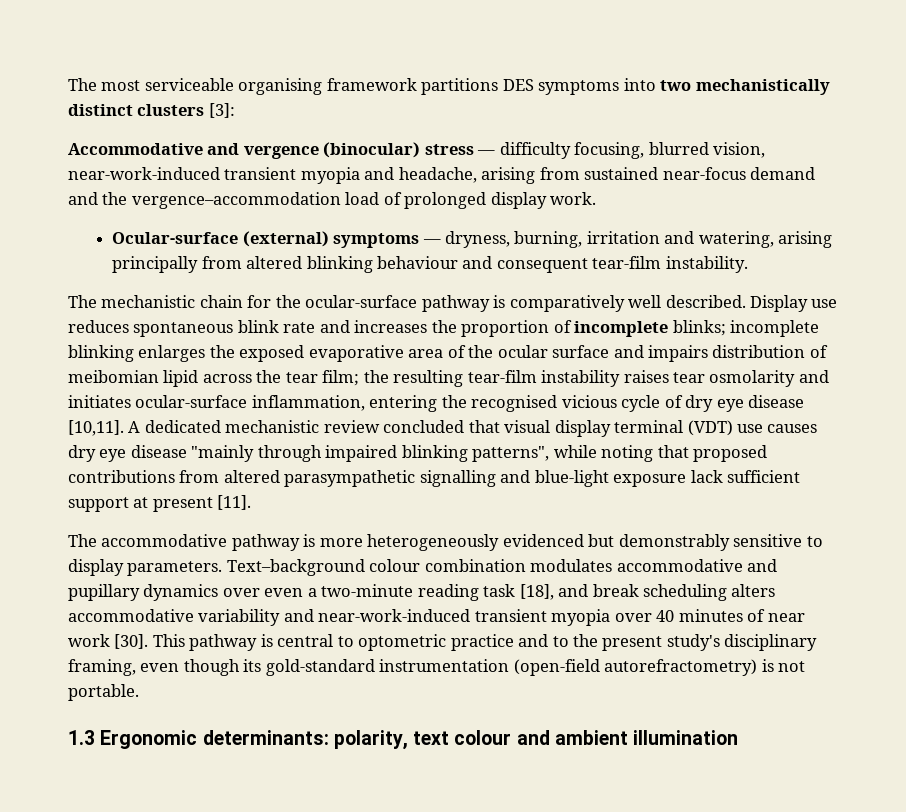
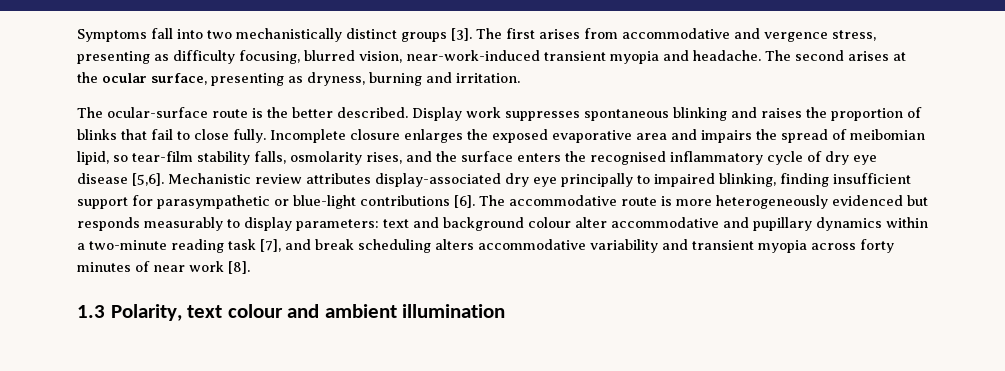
- The most serviceable organising framework partitions DES symptoms into two mechanistically distinct clusters [3]:
- Accommodative and vergence (binocular) stress — difficulty focusing, blurred vision, near-work-induced transient myopia and headache, arising from sustained near-focus demand and the vergence–accommodation load of prolonged display work.
- Ocular-surface (external) symptoms — dryness, burning, irritation and watering, arising principally from altered blinking behaviour and consequent tear-film instability.
- The mechanistic chain for the ocular-surface pathway is comparatively well described. Display use reduces spontaneous blink rate and increases the proportion of incomplete blinks; incomplete blinking enlarges the exposed evaporative area of the ocular surface and impairs distribution of meibomian lipid across the tear film; the resulting tear-film instability raises tear osmolarity and initiates ocular-surface inflammation, entering the recognised vicious cycle of dry eye disease [10,11]. A dedicated mechanistic review concluded that visual display terminal (VDT) use causes dry eye disease "mainly through impaired blinking patterns", while noting that proposed contributions from altered parasympathetic signalling and blue-light exposure lack sufficient support at present [11].
- The accommodative pathway is more heterogeneously evidenced but demonstrably sensitive to display parameters. Text–background colour combination modulates accommodative and pupillary dynamics over even a two-minute reading task [18], and break scheduling alters accommodative variability and near-work-induced transient myopia over 40 minutes of near work [30]. This pathway is central to optometric practice and to the present study's disciplinary framing, even though its gold-standard instrumentation (open-field autorefractometry) is not portable.
- 1.3 Ergonomic determinants: polarity, text colour and ambient illumination
+ Symptoms fall into two mechanistically distinct groups [3]. The first arises from accommodative and vergence stress, presenting as difficulty focusing, blurred vision, near-work-induced transient myopia and headache. The second arises at the ocular surface, presenting as dryness, burning and irritation.
+ The ocular-surface route is the better described. Display work suppresses spontaneous blinking and raises the proportion of blinks that fail to close fully. Incomplete closure enlarges the exposed evaporative area and impairs the spread of meibomian lipid, so tear-film stability falls, osmolarity rises, and the surface enters the recognised inflammatory cycle of dry eye disease [5,6]. Mechanistic review attributes display-associated dry eye principally to impaired blinking, finding insufficient support for parasympathetic or blue-light contributions [6]. The accommodative route is more heterogeneously evidenced but responds measurably to display parameters: text and background colour alter accommodative and pupillary dynamics within a two-minute reading task [7], and break scheduling alters accommodative variability and transient myopia across forty minutes of near work [8].
+ 1.3 Polarity, text colour and ambient illumination

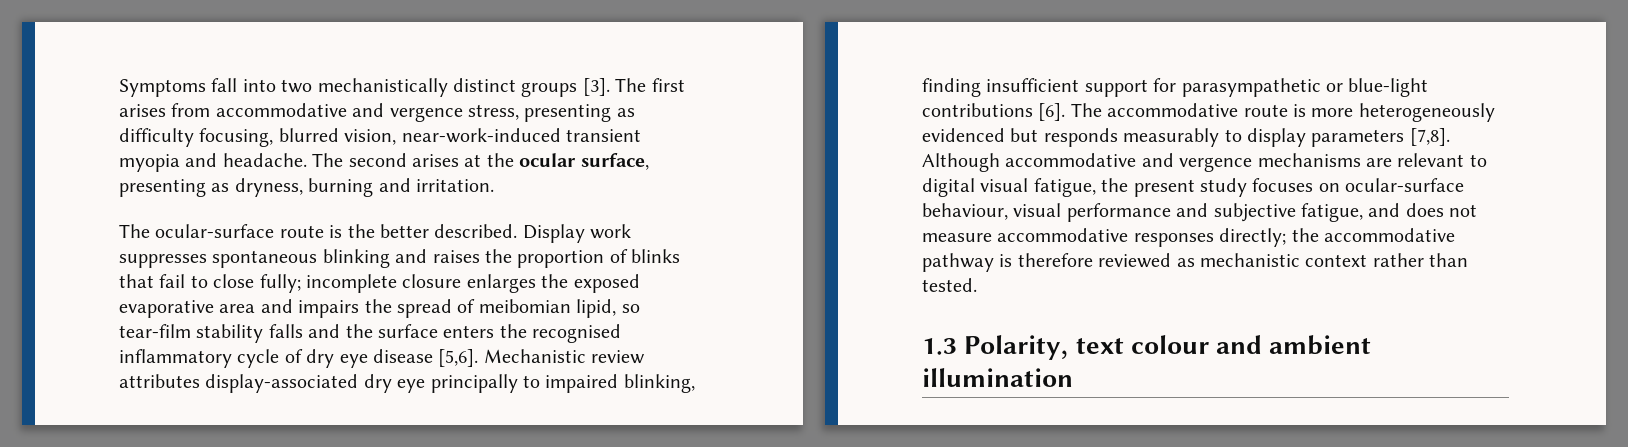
- Display work suppresses spontaneous blinking and raises the proportion of blinks that fail to close fully. Incomplete closure enlarges the exposed evaporative area and impairs the spread of meibomian lipid, so tear-film stability falls, osmolarity rises, and the surface enters the recognised inflammatory cycle of dry eye disease [5,6].
+ Display work suppresses spontaneous blinking and raises the proportion of blinks that fail to close fully; incomplete closure enlarges the exposed evaporative area and impairs the spread of meibomian lipid, so tear-film stability falls and the surface enters the recognised inflammatory cycle of dry eye disease [5,6].
- The accommodative route is more heterogeneously evidenced but responds measurably to display parameters: text and background colour alter accommodative and pupillary dynamics within a two-minute reading task [7], and break scheduling alters accommodative variability and transient myopia across forty minutes of near work [8].
+ The accommodative route is more heterogeneously evidenced but responds measurably to display parameters [7,8]. Although accommodative and vergence mechanisms are relevant to digital visual fatigue, the present study focuses on ocular-surface behaviour, visual performance and subjective fatigue, and does not measure accommodative responses directly; the accommodative pathway is therefore reviewed as mechanistic context rather than tested.

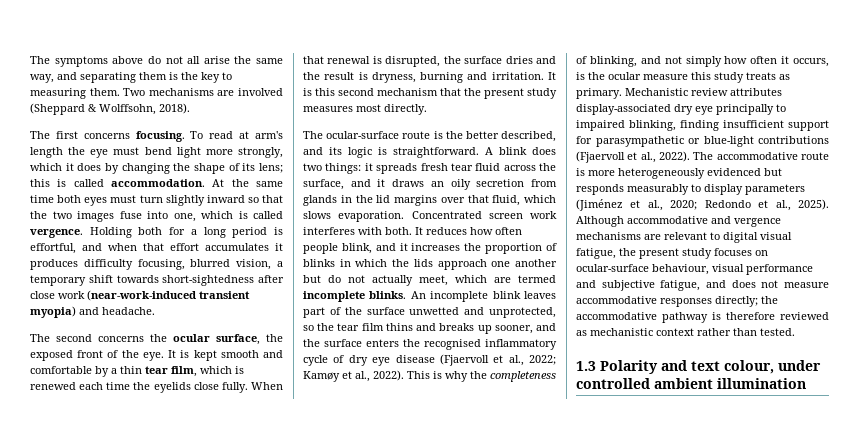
- Symptoms fall into two mechanistically distinct groups [3]. The first arises from accommodative and vergence stress, presenting as difficulty focusing, blurred vision, near-work-induced transient myopia and headache. The second arises at the ocular surface, presenting as dryness, burning and irritation.
+ The symptoms above do not all arise the same way, and separating them is the key to measuring them. Two mechanisms are involved (Sheppard & Wolffsohn, 2018).
+ The first concerns focusing. To read at arm's length the eye must bend light more strongly, which it does by changing the shape of its lens; this is called accommodation. At the same time both eyes must turn slightly inward so that the two images fuse into one, which is called vergence. Holding both for a long period is effortful, and when that effort accumulates it produces difficulty focusing, blurred vision, a temporary shift towards short-sightedness after close work (near-work-induced transient myopia) and headache.
+ The second concerns the ocular surface, the exposed front of the eye. It is kept smooth and comfortable by a thin tear film, which is renewed each time the eyelids close fully. When that renewal is disrupted, the surface dries and the result is dryness, burning and irritation. It is this second mechanism that the present study measures most directly.
- The ocular-surface route is the better described. Display work suppresses spontaneous blinking and raises the proportion of blinks that fail to close fully; incomplete closure enlarges the exposed evaporative area and impairs the spread of meibomian lipid, so tear-film stability falls and the surface enters the recognised inflammatory cycle of dry eye disease [5,6].
+ The ocular-surface route is the better described, and its logic is straightforward. A blink does two things: it spreads fresh tear fluid across the surface, and it draws an oily secretion from glands in the lid margins over that fluid, which slows evaporation. Concentrated screen work interferes with both. It reduces how often people blink, and it increases the proportion of blinks in which the lids approach one another but do not actually meet, which are termed incomplete blinks. An incomplete blink leaves part of the surface unwetted and unprotected, so the tear film thins and breaks up sooner, and the surface enters the recognised inflammatory cycle of dry eye disease (Fjaervoll et al., 2022; Kamøy et al., 2022). This is why the completeness of blinking, and not simply how often it occurs, is the ocular measure this study treats as primary.
- Mechanistic review attributes display-associated dry eye principally to impaired blinking, finding insufficient support for parasympathetic or blue-light contributions [6].
+ Mechanistic review attributes display-associated dry eye principally to impaired blinking, finding insufficient support for parasympathetic or blue-light contributions (Fjaervoll et al., 2022).
- The accommodative route is more heterogeneously evidenced but responds measurably to display parameters [7,8].
+ The accommodative route is more heterogeneously evidenced but responds measurably to display parameters (Jiménez et al., 2020; Redondo et al., 2025).
- 1.3 Polarity, text colour and ambient illumination
+ 1.3 Polarity and text colour, under controlled ambient illumination

